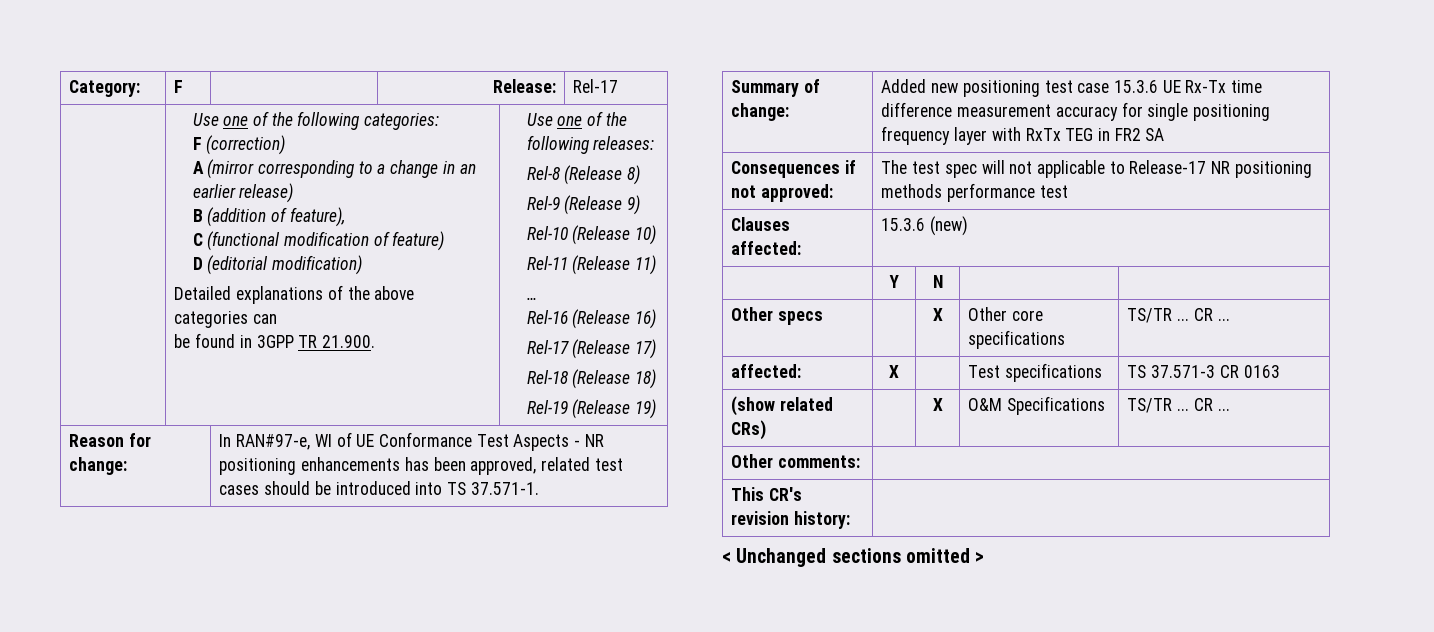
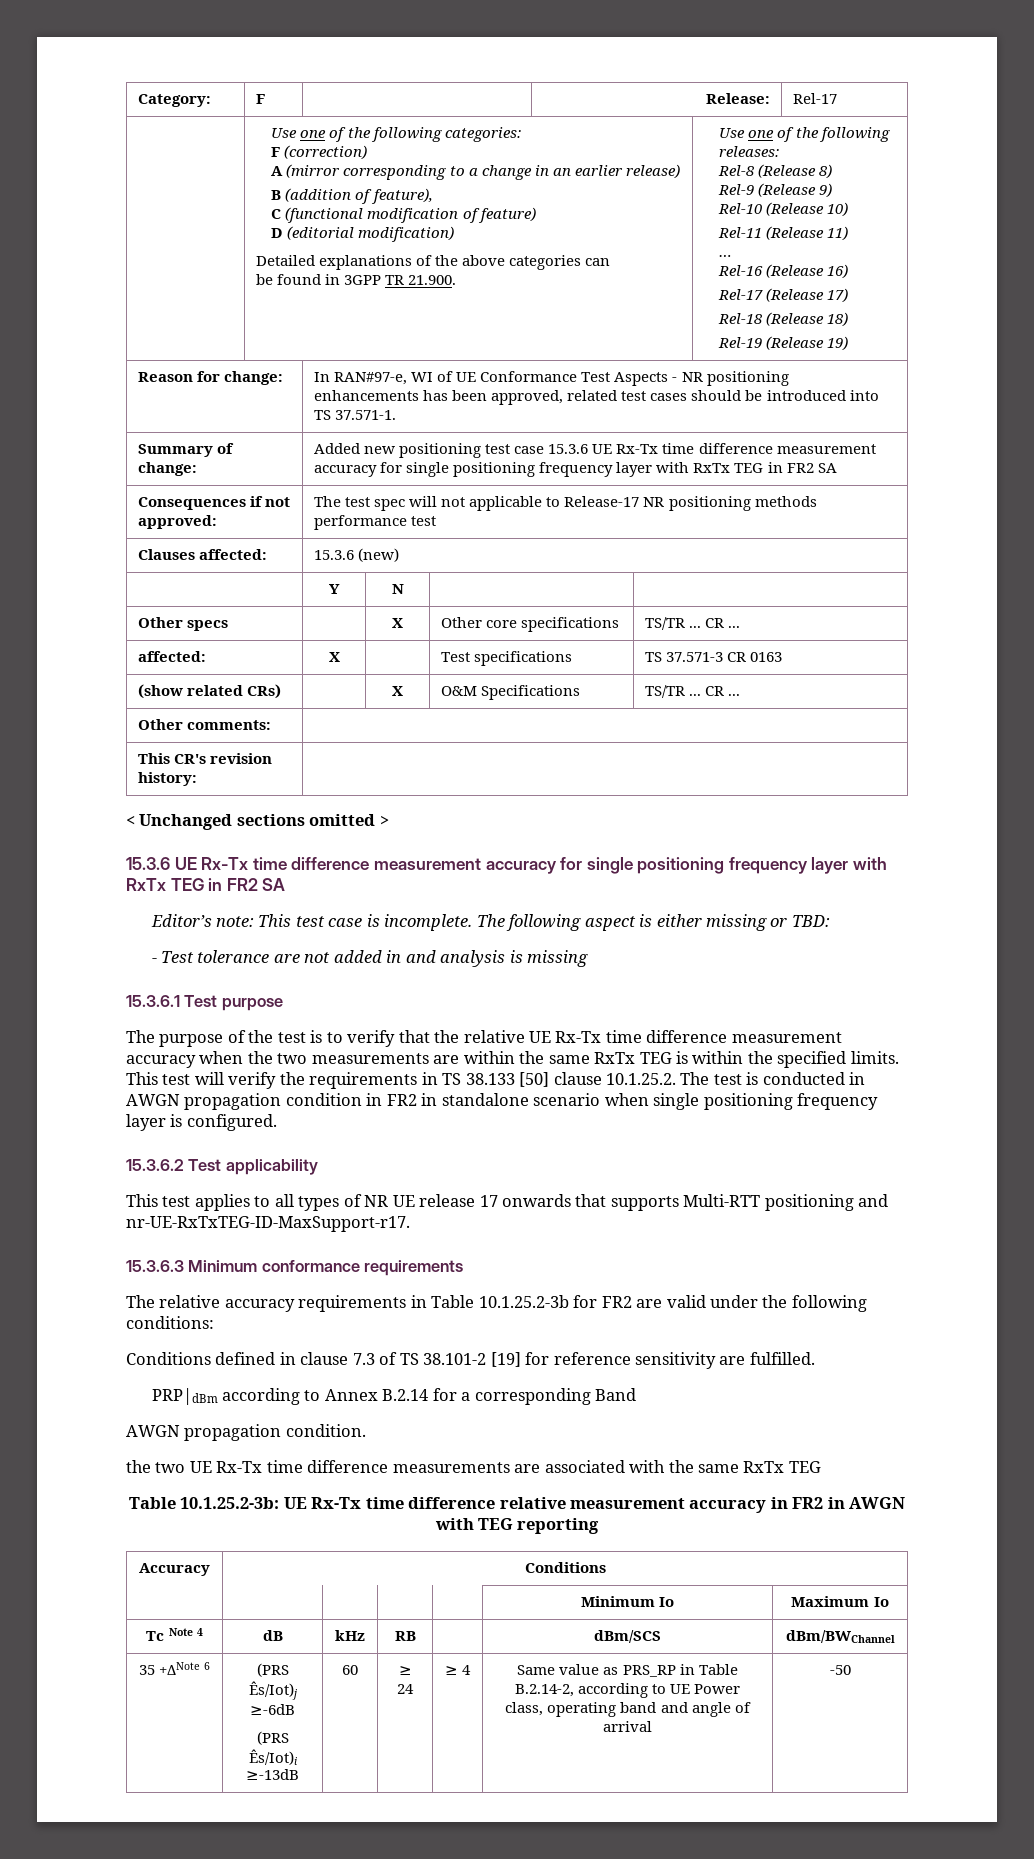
  < Unchanged sections omitted >
+ 15.3.6 UE Rx-Tx time difference measurement accuracy for single positioning frequency layer with RxTx TEG in FR2 SA
+ Editor’s note: This test case is incomplete. The following aspect is either missing or TBD:
+ - Test tolerance are not added in and analysis is missing
+ 15.3.6.1 Test purpose
+ The purpose of the test is to verify that the relative UE Rx-Tx time difference measurement accuracy when the two measurements are within the same RxTx TEG is within the specified limits. This test will verify the requirements in TS 38.133 [50] clause 10.1.25.2. The test is conducted in AWGN propagation condition in FR2 in standalone scenario when single positioning frequency layer is configured.
+ 15.3.6.2 Test applicability
+ This test applies to all types of NR UE release 17 onwards that supports Multi-RTT positioning and nr-UE-RxTxTEG-ID-MaxSupport-r17.
+ 15.3.6.3 Minimum conformance requirements
+ The relative accuracy requirements in Table 10.1.25.2-3b for FR2 are valid under the following conditions:
+ Conditions defined in clause 7.3 of TS 38.101-2 [19] for reference sensitivity are fulfilled.
+ PRP|dBm according to Annex B.2.14 for a corresponding Band
+ AWGN propagation condition.
+ the two UE Rx-Tx time difference measurements are associated with the same RxTx TEG
+ Table 10.1.25.2-3b: UE Rx-Tx time difference relative measurement accuracy in FR2 in AWGN with TEG reporting
+ Accuracy | Conditions
+ | | | | | Minimum Io | Maximum Io
+ Tc Note 4 | dB | kHz | RB | | dBm/SCS | dBm/BWChannel
+ 35 +ΔNote 6 | (PRS Ês/Iot)j ≥-6dB
+ (PRS Ês/Iot)i ≥-13dB | 60 | ≥ 24 | ≥ 4 | Same value as PRS_RP in Table B.2.14-2, according to UE Power class, operating band and angle of arrival | -50

